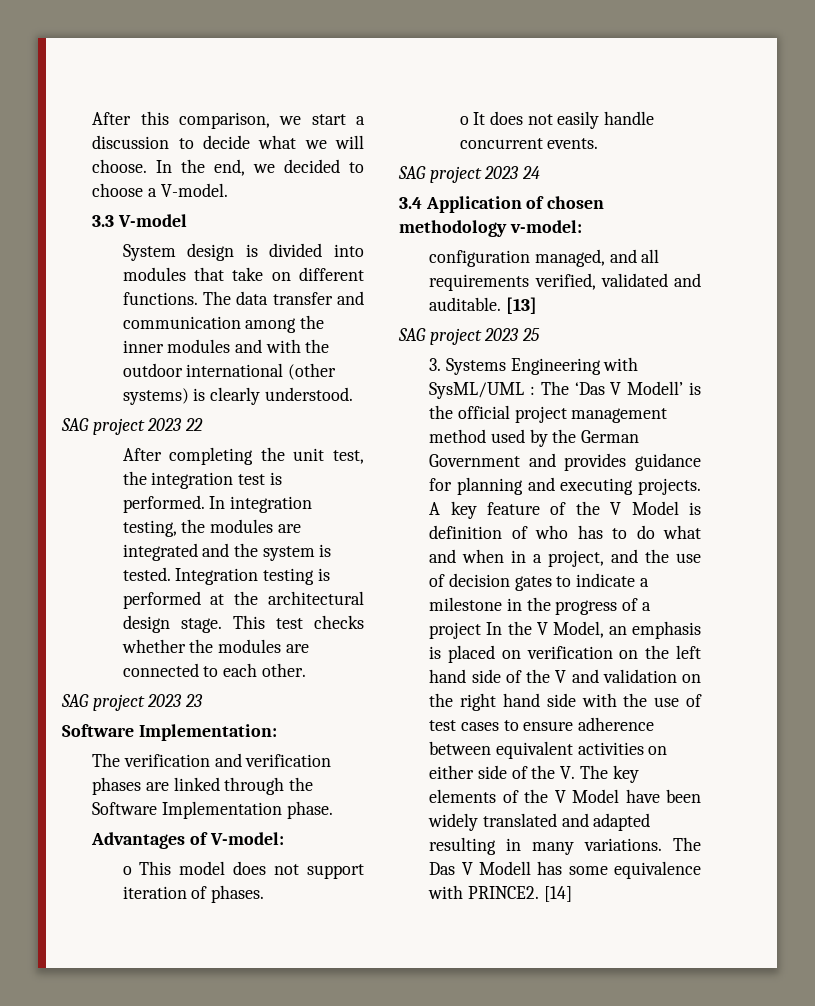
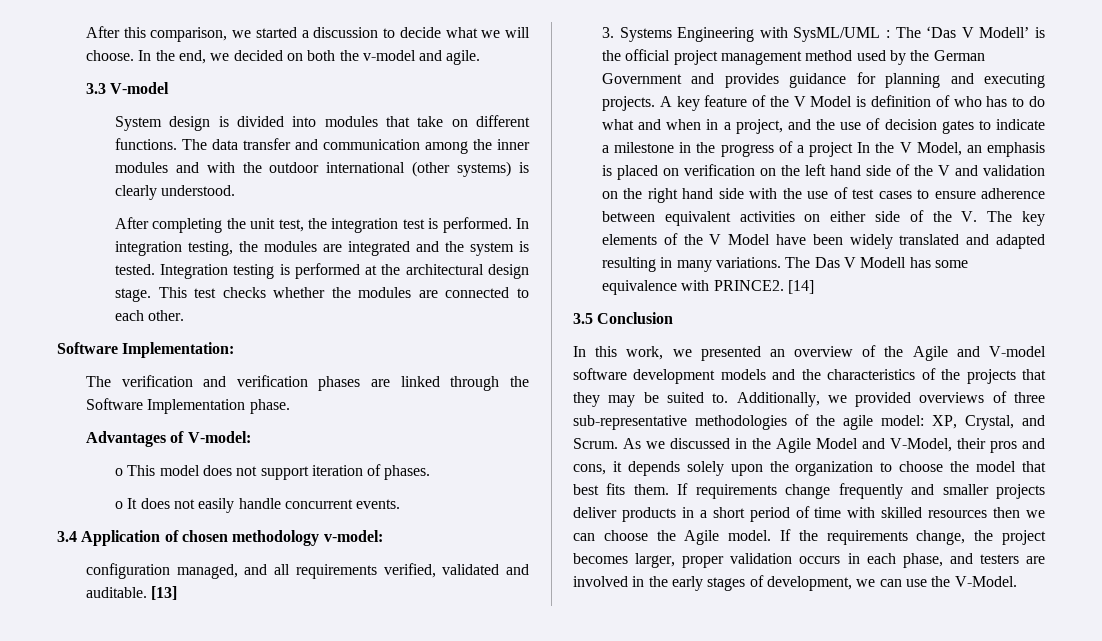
- After this comparison, we start a discussion to decide what we will choose.
+ After this comparison, we started a discussion to decide what we will choose.
- In the end, we decided to choose a V-model.
+ In the end, we decided on both the v-model and agile.
- SAG project 2023 22
- SAG project 2023 23
- SAG project 2023 24
- SAG project 2023 25
+ 3.5 Conclusion
+ In this work, we presented an overview of the Agile and V-model software development models and the characteristics of the projects that they may be suited to. Additionally, we provided overviews of three sub-representative methodologies of the agile model: XP, Crystal, and Scrum. As we discussed in the Agile Model and V-Model, their pros and cons, it depends solely upon the organization to choose the model that best fits them. If requirements change frequently and smaller projects deliver products in a short period of time with skilled resources then we can choose the Agile model. If the requirements change, the project becomes larger, proper validation occurs in each phase, and testers are involved in the early stages of development, we can use the V-Model.

